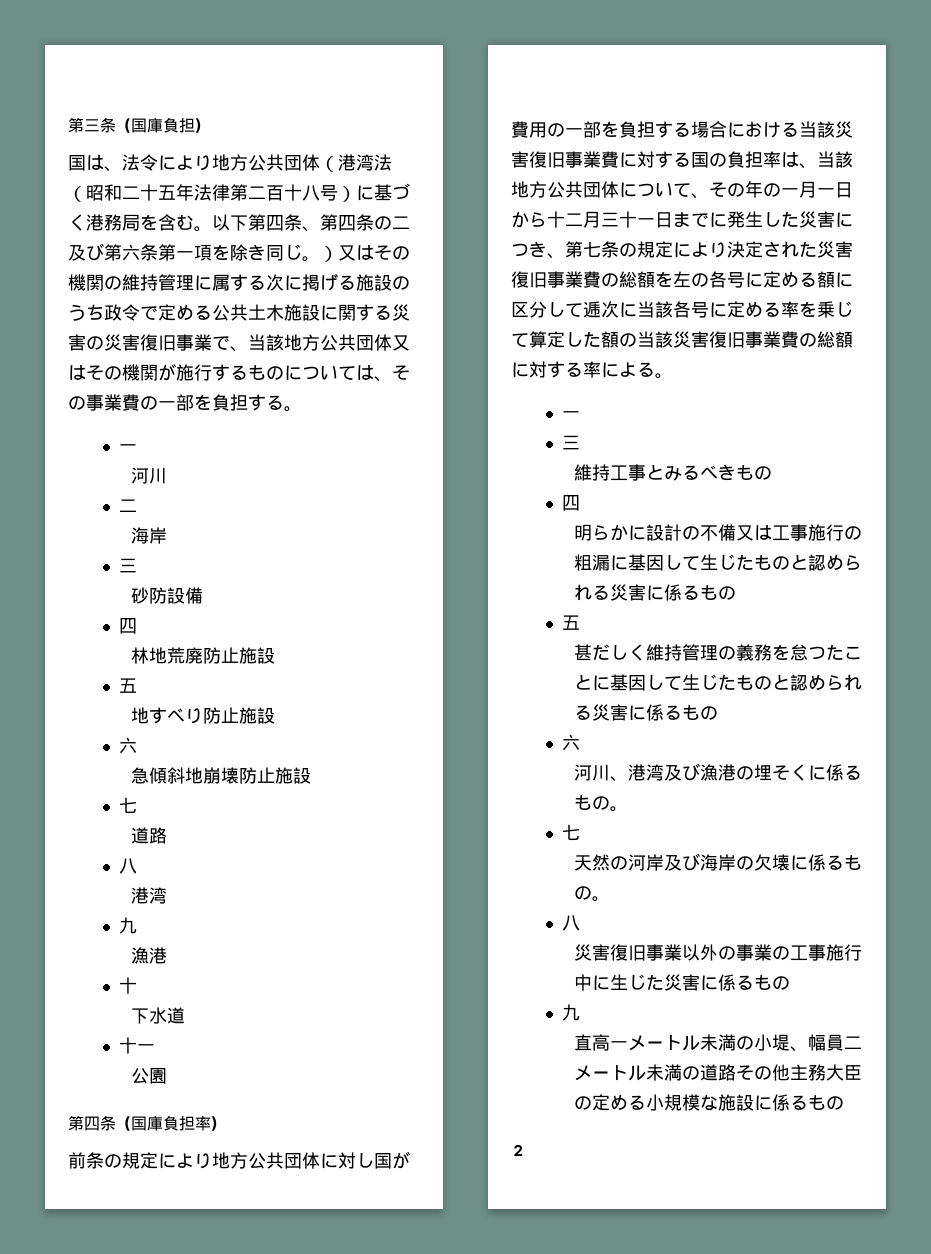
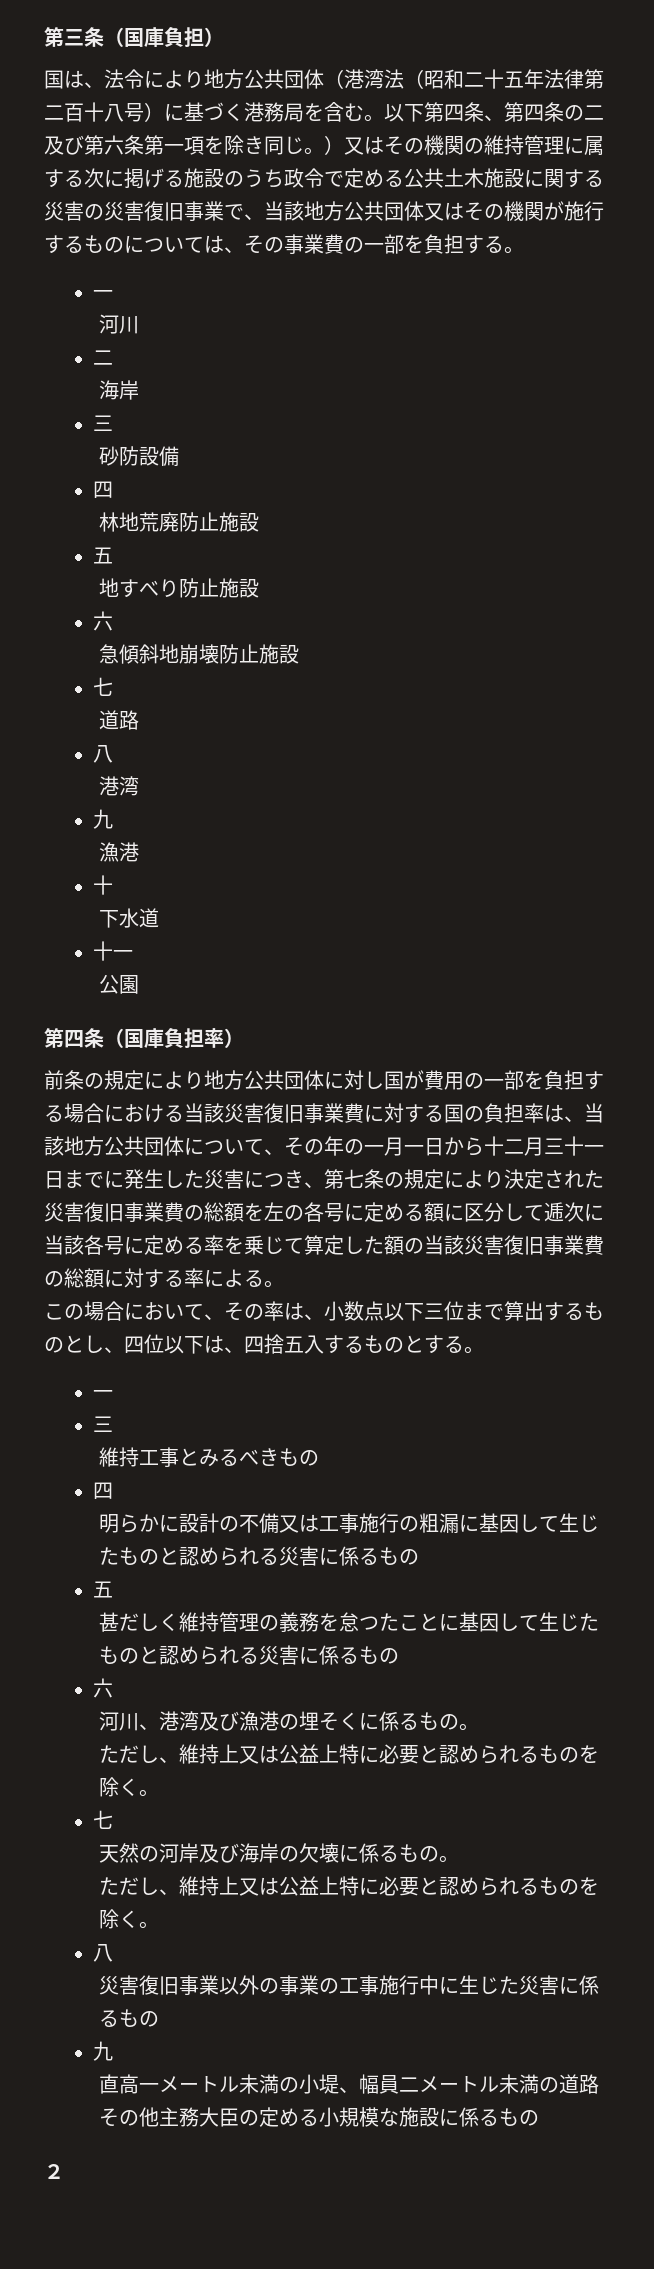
+ この場合において、その率は、小数点以下三位まで算出するものとし、四位以下は、四捨五入するものとする。
  河川、港湾及び漁港の埋そくに係るもの。
+ ただし、維持上又は公益上特に必要と認められるものを除く。
  天然の河岸及び海岸の欠壊に係るもの。
+ ただし、維持上又は公益上特に必要と認められるものを除く。

